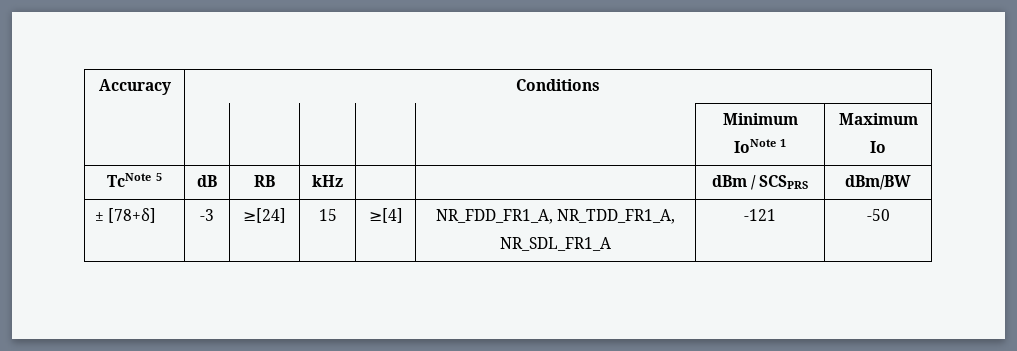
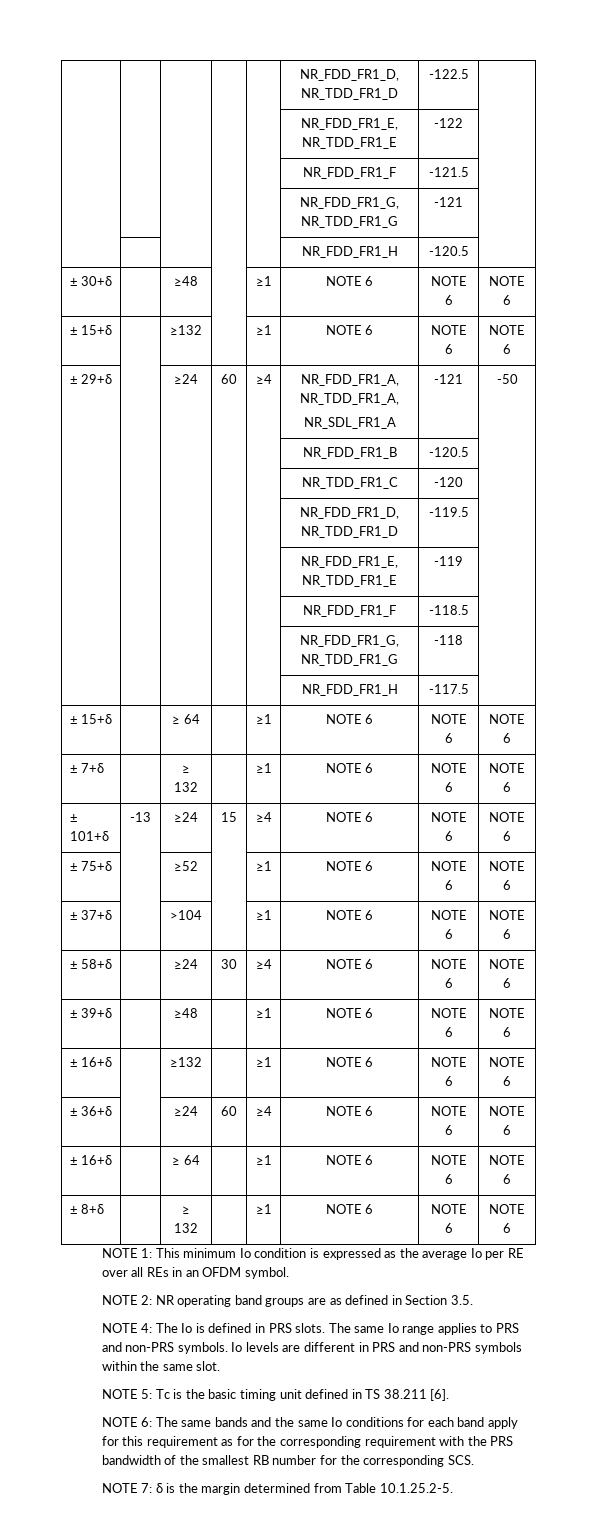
- Accuracy | Conditions
- | | | | | | Minimum
- IoNote 1 | Maximum
- Io
- TcNote 5 | dB | RB | kHz | | | dBm / SCSPRS | dBm/BW
- ± [78+δ] | -3 | ≥[24] | 15 | ≥[4] | NR_FDD_FR1_A, NR_TDD_FR1_A,
+ | | | | | NR_FDD_FR1_D, NR_TDD_FR1_D | -122.5 |
+ | | | | | NR_FDD_FR1_E, NR_TDD_FR1_E | -122 |
+ | | | | | NR_FDD_FR1_F | -121.5 |
+ | | | | | NR_FDD_FR1_G, NR_TDD_FR1_G | -121 |
+ | | | | | NR_FDD_FR1_H | -120.5 |
+ ± 30+δ | | ≥48 | | ≥1 | NOTE 6 | NOTE 6 | NOTE 6
+ ± 15+δ | | ≥132 | | ≥1 | NOTE 6 | NOTE 6 | NOTE 6
+ ± 29+δ | | ≥24 | 60 | ≥4 | NR_FDD_FR1_A, NR_TDD_FR1_A,
+ | | | | | NR_FDD_FR1_B | -120.5 |
+ | | | | | NR_TDD_FR1_C | -120 |
+ | | | | | NR_FDD_FR1_D, NR_TDD_FR1_D | -119.5 |
+ | | | | | NR_FDD_FR1_E, NR_TDD_FR1_E | -119 |
+ | | | | | NR_FDD_FR1_F | -118.5 |
+ | | | | | NR_FDD_FR1_G, NR_TDD_FR1_G | -118 |
+ | | | | | NR_FDD_FR1_H | -117.5 |
+ ± 15+δ | | ≥ 64 | | ≥1 | NOTE 6 | NOTE 6 | NOTE 6
+ ± 7+δ | | ≥ 132 | | ≥1 | NOTE 6 | NOTE 6 | NOTE 6
+ ± 101+δ | -13 | ≥24 | 15 | ≥4 | NOTE 6 | NOTE 6 | NOTE 6
+ ± 75+δ | | ≥52 | | ≥1 | NOTE 6 | NOTE 6 | NOTE 6
+ ± 37+δ | | >104 | | ≥1 | NOTE 6 | NOTE 6 | NOTE 6
+ ± 58+δ | | ≥24 | 30 | ≥4 | NOTE 6 | NOTE 6 | NOTE 6
+ ± 39+δ | | ≥48 | | ≥1 | NOTE 6 | NOTE 6 | NOTE 6
+ ± 16+δ | | ≥132 | | ≥1 | NOTE 6 | NOTE 6 | NOTE 6
+ ± 36+δ | | ≥24 | 60 | ≥4 | NOTE 6 | NOTE 6 | NOTE 6
+ ± 16+δ | | ≥ 64 | | ≥1 | NOTE 6 | NOTE 6 | NOTE 6
+ ± 8+δ | | ≥ 132 | | ≥1 | NOTE 6 | NOTE 6 | NOTE 6
+ NOTE 1: This minimum Io condition is expressed as the average Io per RE over all REs in an OFDM symbol.
+ NOTE 2: NR operating band groups are as defined in Section 3.5.
+ NOTE 4: The Io is defined in PRS slots. The same Io range applies to PRS and non-PRS symbols. Io levels are different in PRS and non-PRS symbols within the same slot.
+ NOTE 5: Tc is the basic timing unit defined in TS 38.211 [6].
+ NOTE 6: The same bands and the same Io conditions for each band apply for this requirement as for the corresponding requirement with the PRS bandwidth of the smallest RB number for the corresponding SCS.
+ NOTE 7: δ is the margin determined from Table 10.1.25.2-5.

